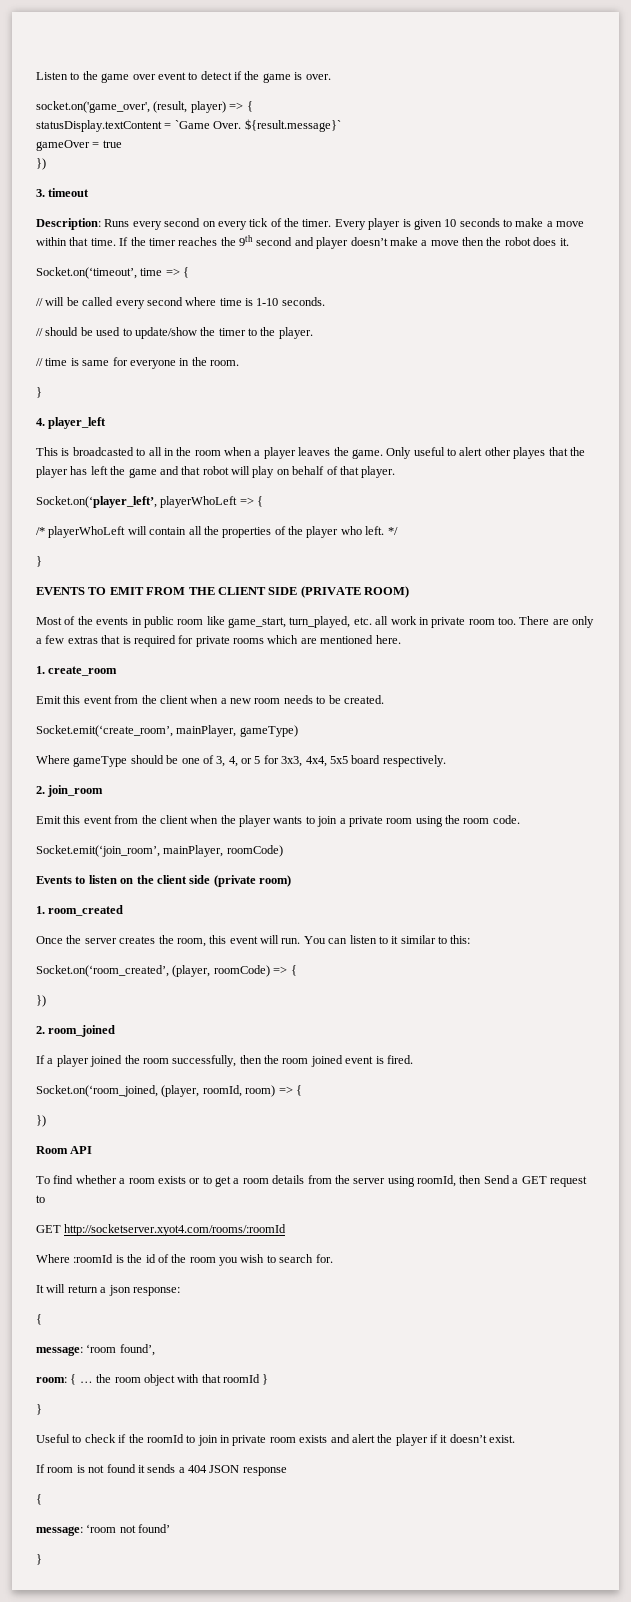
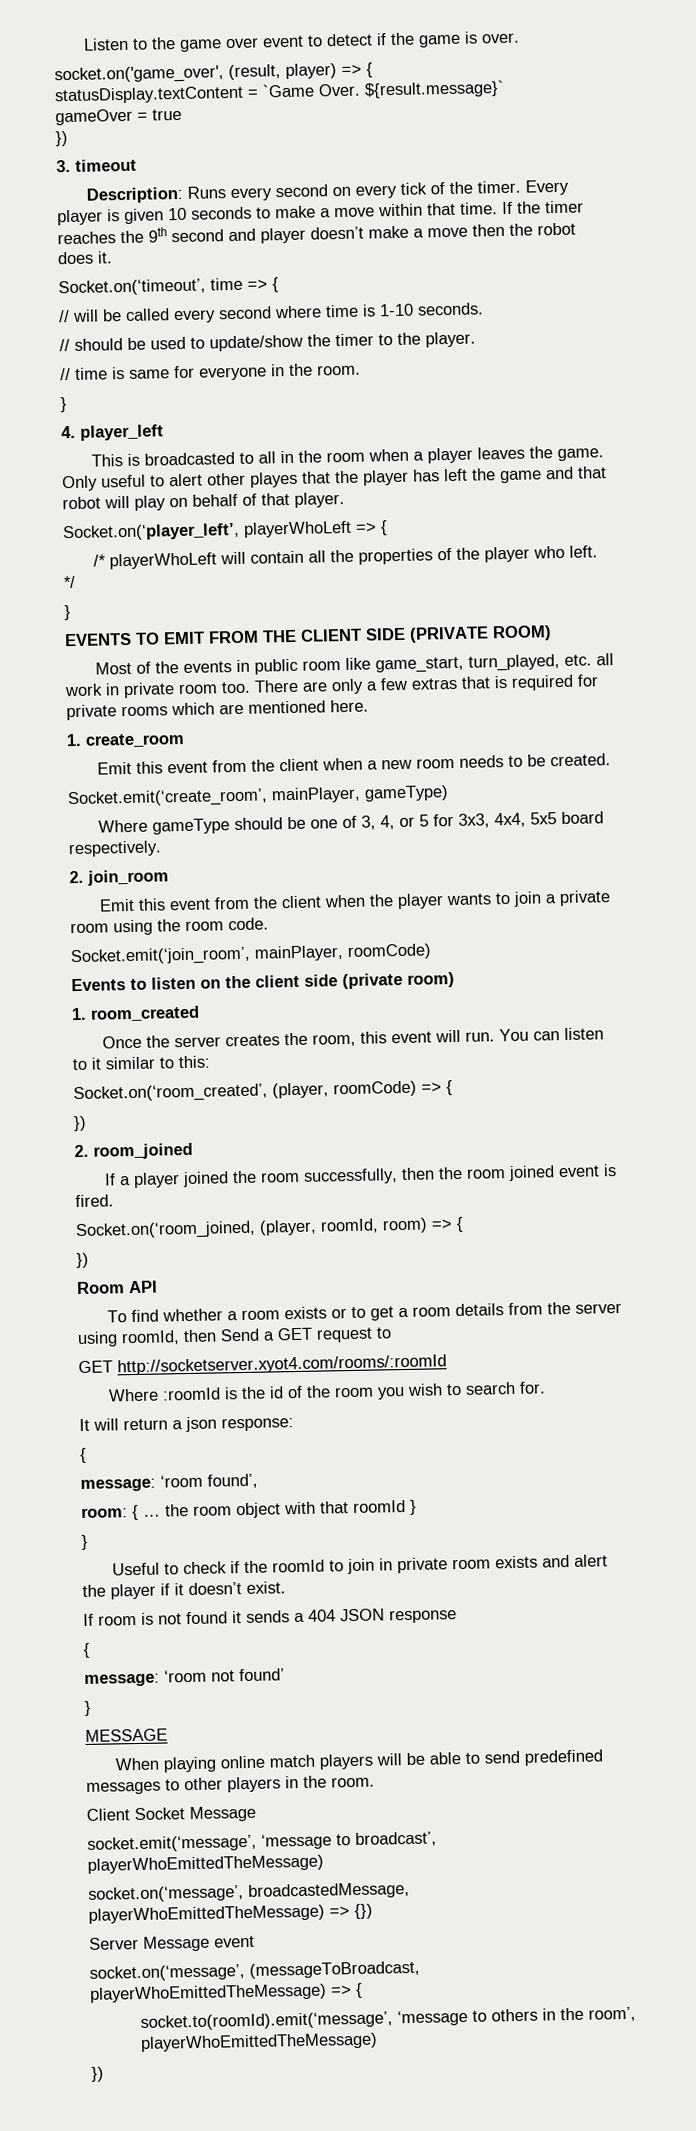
+ MESSAGE
+ When playing online match players will be able to send predefined messages to other players in the room.
+ Client Socket Message
+ socket.emit(‘message’, ‘message to broadcast’, playerWhoEmittedTheMessage)
+ socket.on(‘message’, broadcastedMessage, playerWhoEmittedTheMessage) => {})
+ Server Message event
+ socket.on(‘message’, (messageToBroadcast, playerWhoEmittedTheMessage) => {
+ socket.to(roomId).emit(‘message’, ‘message to others in the room’, playerWhoEmittedTheMessage)
+ })

